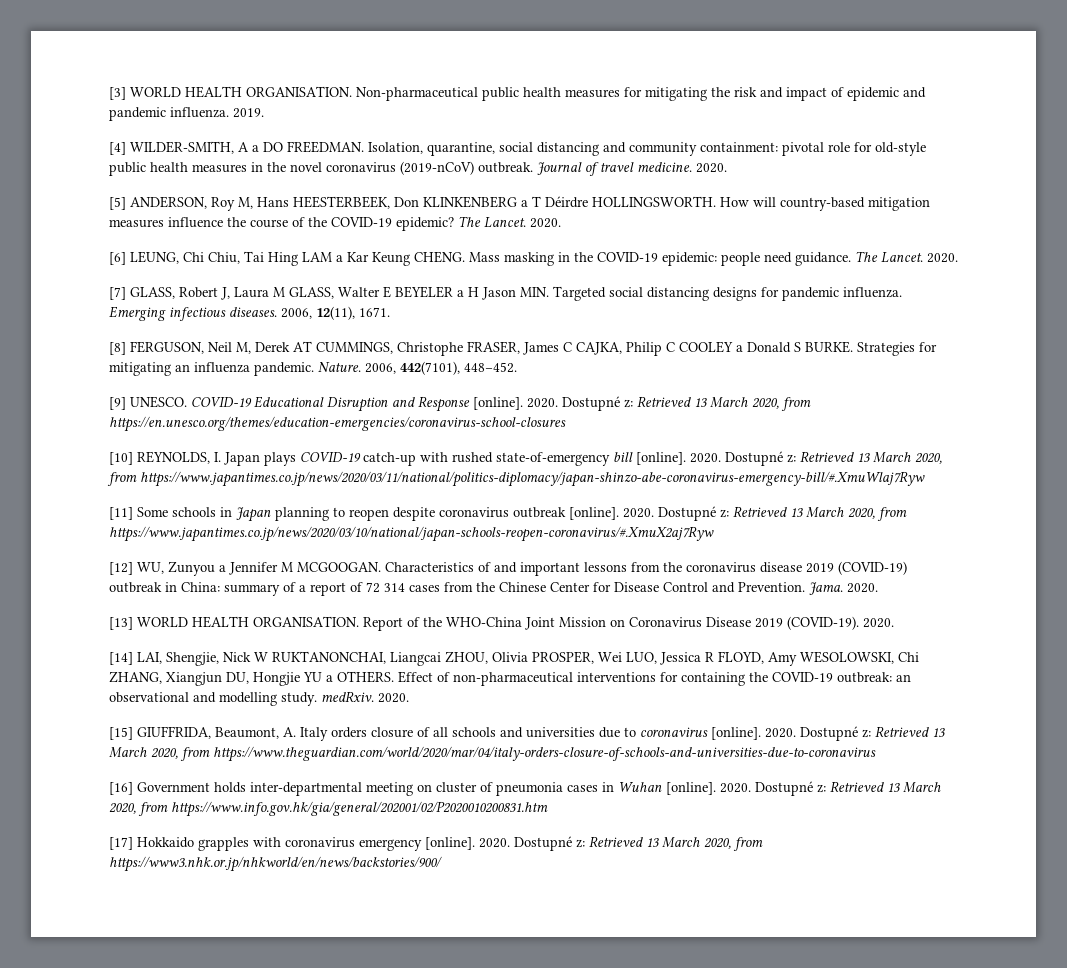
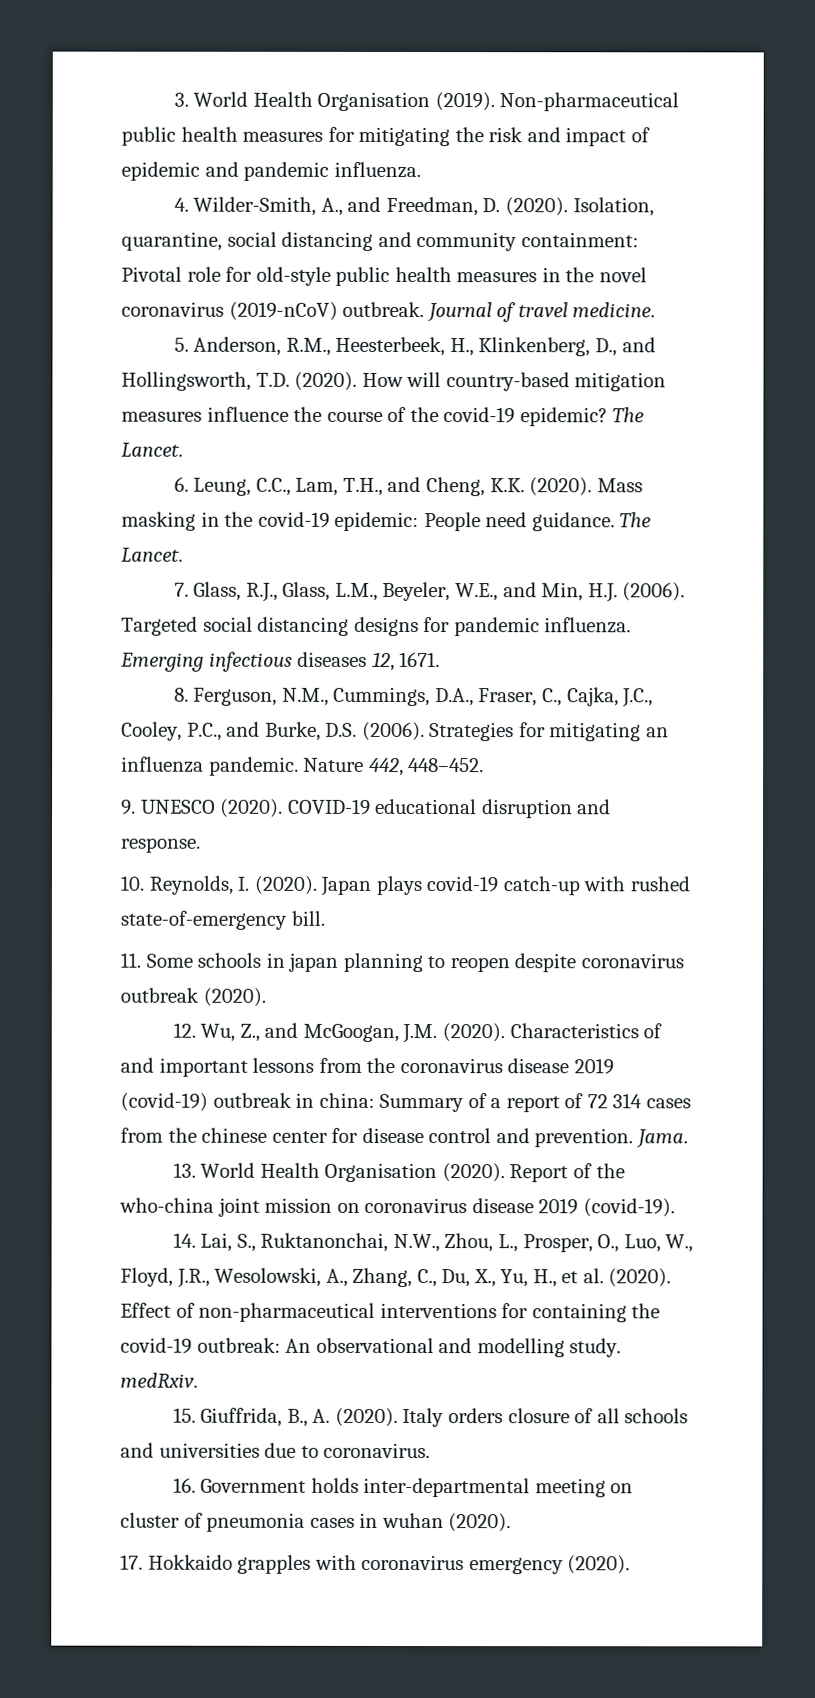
- [3] WORLD HEALTH ORGANISATION.
+ 3. World Health Organisation (2019).
- Non-pharmaceutical public health measures for mitigating the risk and impact of epidemic and pandemic influenza. 2019.
- [4] WILDER-SMITH, A a DO FREEDMAN.
+ Non-pharmaceutical public health measures for mitigating the risk and impact of epidemic and pandemic influenza.
+ 4. Wilder-Smith, A., and Freedman, D. (2020).
- Isolation, quarantine, social distancing and community containment: pivotal role for old-style public health measures in the novel coronavirus (2019-nCoV) outbreak.
+ Isolation, quarantine, social distancing and community containment: Pivotal role for old-style public health measures in the novel coronavirus (2019-nCoV) outbreak.
- Journal of travel medicine. 2020.
- [5] ANDERSON, Roy M, Hans HEESTERBEEK, Don KLINKENBERG a T Déirdre HOLLINGSWORTH.
+ Journal of travel medicine.
+ 5. Anderson, R.M., Heesterbeek, H., Klinkenberg, D., and Hollingsworth, T.D. (2020).
- How will country-based mitigation measures influence the course of the COVID-19 epidemic? The Lancet. 2020.
- [6] LEUNG, Chi Chiu, Tai Hing LAM a Kar Keung CHENG.
+ How will country-based mitigation measures influence the course of the covid-19 epidemic? The Lancet.
+ 6. Leung, C.C., Lam, T.H., and Cheng, K.K. (2020).
- Mass masking in the COVID-19 epidemic: people need guidance. The Lancet. 2020.
- [7] GLASS, Robert J, Laura M GLASS, Walter E BEYELER a H Jason MIN. Targeted social distancing designs for pandemic influenza.
+ Mass masking in the covid-19 epidemic: People need guidance. The Lancet.
+ 7. Glass, R.J., Glass, L.M., Beyeler, W.E., and Min, H.J. (2006). Targeted social distancing designs for pandemic influenza.
- Emerging infectious diseases. 2006, 12(11), 1671.
- [8] FERGUSON, Neil M, Derek AT CUMMINGS, Christophe FRASER, James C CAJKA, Philip C COOLEY a Donald S BURKE.
+ Emerging infectious diseases 12, 1671.
+ 8. Ferguson, N.M., Cummings, D.A., Fraser, C., Cajka, J.C., Cooley, P.C., and Burke, D.S. (2006).
- Nature. 2006, 442(7101), 448–452.
- [9] UNESCO. COVID-19 Educational Disruption and Response [online]. 2020. Dostupné z: Retrieved 13 March 2020, from https://en.unesco.org/themes/education-emergencies/coronavirus-school-closures
- [10] REYNOLDS, I. Japan plays COVID-19 catch-up with rushed state-of-emergency bill [online]. 2020. Dostupné z: Retrieved 13 March 2020, from https://www.japantimes.co.jp/news/2020/03/11/national/politics-diplomacy/japan-shinzo-abe-coronavirus-emergency-bill/#.XmuWlaj7Ryw
- [11] Some schools in Japan planning to reopen despite coronavirus outbreak [online]. 2020. Dostupné z: Retrieved 13 March 2020, from https://www.japantimes.co.jp/news/2020/03/10/national/japan-schools-reopen-coronavirus/#.XmuX2aj7Ryw
- [12] WU, Zunyou a Jennifer M MCGOOGAN.
+ Nature 442, 448–452.
+ 9. UNESCO (2020). COVID-19 educational disruption and response.
+ 10. Reynolds, I. (2020). Japan plays covid-19 catch-up with rushed state-of-emergency bill.
+ 11. Some schools in japan planning to reopen despite coronavirus outbreak (2020).
+ 12. Wu, Z., and McGoogan, J.M. (2020).
- Characteristics of and important lessons from the coronavirus disease 2019 (COVID-19) outbreak in China: summary of a report of 72 314 cases from the Chinese Center for Disease Control and Prevention. Jama. 2020.
- [13] WORLD HEALTH ORGANISATION. Report of the WHO-China Joint Mission on Coronavirus Disease 2019 (COVID-19). 2020.
- [14] LAI, Shengjie, Nick W RUKTANONCHAI, Liangcai ZHOU, Olivia PROSPER, Wei LUO, Jessica R FLOYD, Amy WESOLOWSKI, Chi ZHANG, Xiangjun DU, Hongjie YU a OTHERS.
+ Characteristics of and important lessons from the coronavirus disease 2019 (covid-19) outbreak in china: Summary of a report of 72 314 cases from the chinese center for disease control and prevention. Jama.
+ 13. World Health Organisation (2020). Report of the who-china joint mission on coronavirus disease 2019 (covid-19).
+ 14. Lai, S., Ruktanonchai, N.W., Zhou, L., Prosper, O., Luo, W., Floyd, J.R., Wesolowski, A., Zhang, C., Du, X., Yu, H., et al. (2020).
- Effect of non-pharmaceutical interventions for containing the COVID-19 outbreak: an observational and modelling study. medRxiv. 2020.
- [15] GIUFFRIDA, Beaumont, A. Italy orders closure of all schools and universities due to coronavirus [online]. 2020. Dostupné z: Retrieved 13 March 2020, from https://www.theguardian.com/world/2020/mar/04/italy-orders-closure-of-schools-and-universities-due-to-coronavirus
- [16] Government holds inter-departmental meeting on cluster of pneumonia cases in Wuhan [online]. 2020. Dostupné z: Retrieved 13 March 2020, from https://www.info.gov.hk/gia/general/202001/02/P2020010200831.htm
- [17] Hokkaido grapples with coronavirus emergency [online]. 2020. Dostupné z: Retrieved 13 March 2020, from https://www3.nhk.or.jp/nhkworld/en/news/backstories/900/
+ Effect of non-pharmaceutical interventions for containing the covid-19 outbreak: An observational and modelling study. medRxiv.
+ 15. Giuffrida, B., A. (2020). Italy orders closure of all schools and universities due to coronavirus.
+ 16. Government holds inter-departmental meeting on cluster of pneumonia cases in wuhan (2020).
+ 17. Hokkaido grapples with coronavirus emergency (2020).

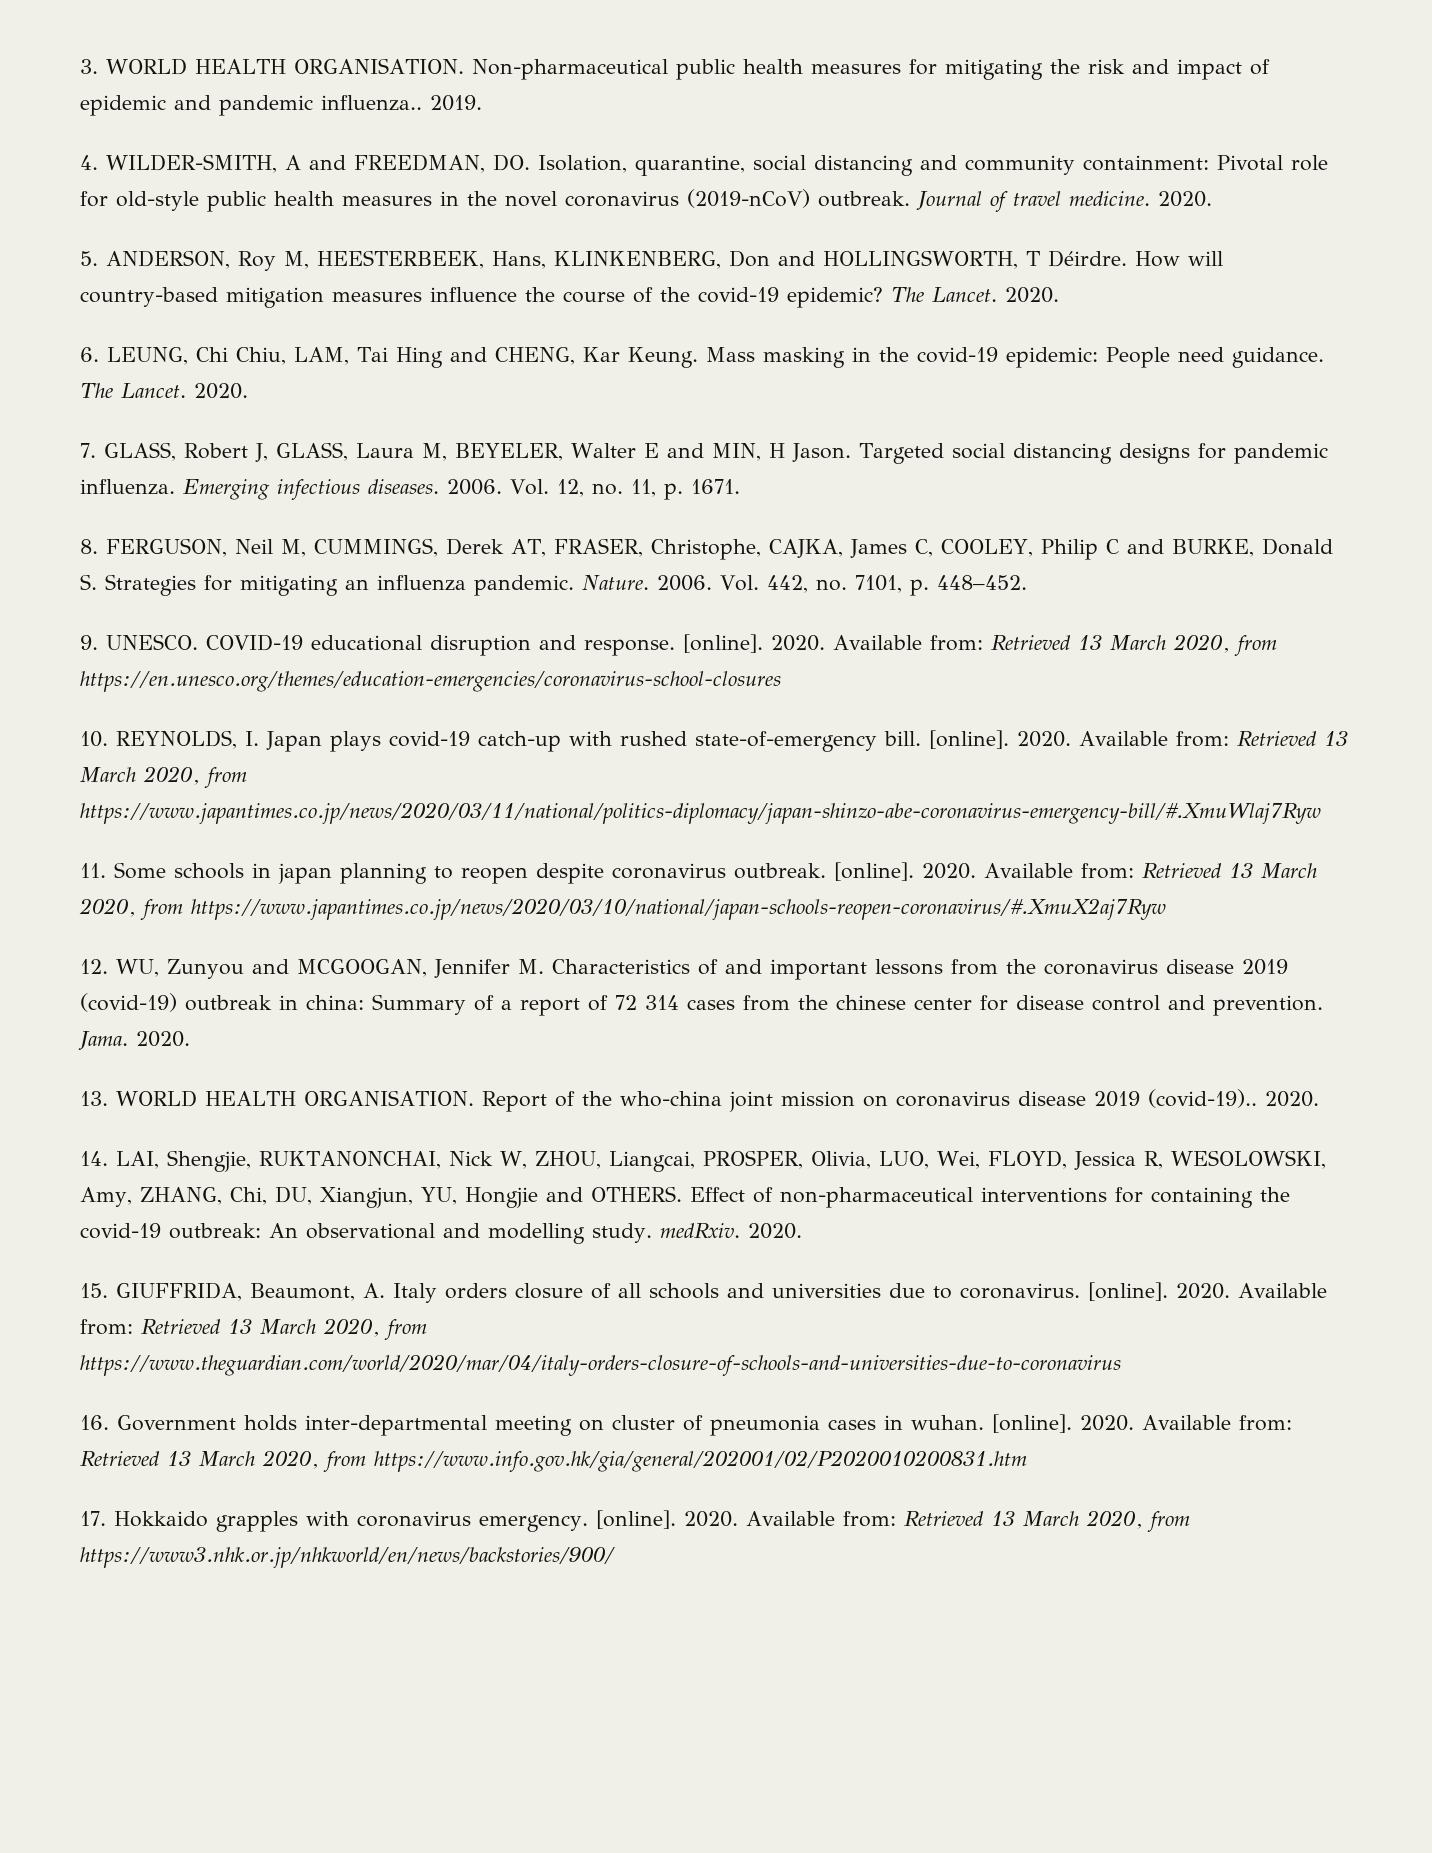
- 3. World Health Organisation (2019).
+ 3. WORLD HEALTH ORGANISATION.
- Non-pharmaceutical public health measures for mitigating the risk and impact of epidemic and pandemic influenza.
+ Non-pharmaceutical public health measures for mitigating the risk and impact of epidemic and pandemic influenza.. 2019.
- 4. Wilder-Smith, A., and Freedman, D. (2020). Isolation, quarantine, social distancing and community containment: Pivotal role for old-style public health measures in the novel coronavirus (2019-nCoV) outbreak.
+ 4. WILDER-SMITH, A and FREEDMAN, DO. Isolation, quarantine, social distancing and community containment: Pivotal role for old-style public health measures in the novel coronavirus (2019-nCoV) outbreak.
- Journal of travel medicine.
+ Journal of travel medicine. 2020.
- 5. Anderson, R.M., Heesterbeek, H., Klinkenberg, D., and Hollingsworth, T.D. (2020).
+ 5. ANDERSON, Roy M, HEESTERBEEK, Hans, KLINKENBERG, Don and HOLLINGSWORTH, T Déirdre.
- How will country-based mitigation measures influence the course of the covid-19 epidemic? The Lancet.
+ How will country-based mitigation measures influence the course of the covid-19 epidemic? The Lancet. 2020.
- 6. Leung, C.C., Lam, T.H., and Cheng, K.K. (2020).
+ 6. LEUNG, Chi Chiu, LAM, Tai Hing and CHENG, Kar Keung.
- Mass masking in the covid-19 epidemic: People need guidance. The Lancet.
+ Mass masking in the covid-19 epidemic: People need guidance. The Lancet. 2020.
- 7. Glass, R.J., Glass, L.M., Beyeler, W.E., and Min, H.J. (2006).
+ 7. GLASS, Robert J, GLASS, Laura M, BEYELER, Walter E and MIN, H Jason.
- Emerging infectious diseases 12, 1671.
- 8. Ferguson, N.M., Cummings, D.A., Fraser, C., Cajka, J.C., Cooley, P.C., and Burke, D.S. (2006). Strategies for mitigating an influenza pandemic.
+ Emerging infectious diseases. 2006. Vol. 12, no. 11, p. 1671.
+ 8. FERGUSON, Neil M, CUMMINGS, Derek AT, FRASER, Christophe, CAJKA, James C, COOLEY, Philip C and BURKE, Donald S. Strategies for mitigating an influenza pandemic.
- Nature 442, 448–452.
+ Nature. 2006. Vol. 442, no. 7101, p. 448–452.
- 9. UNESCO (2020).
+ 9. UNESCO.
- COVID-19 educational disruption and response.
- 10. Reynolds, I. (2020). Japan plays covid-19 catch-up with rushed state-of-emergency bill.
+ COVID-19 educational disruption and response. [online]. 2020. Available from: Retrieved 13 March 2020, from https://en.unesco.org/themes/education-emergencies/coronavirus-school-closures
+ 10. REYNOLDS, I. Japan plays covid-19 catch-up with rushed state-of-emergency bill. [online]. 2020. Available from: Retrieved 13 March 2020, from https://www.japantimes.co.jp/news/2020/03/11/national/politics-diplomacy/japan-shinzo-abe-coronavirus-emergency-bill/#.XmuWlaj7Ryw
- 11. Some schools in japan planning to reopen despite coronavirus outbreak (2020).
- 12. Wu, Z., and McGoogan, J.M. (2020). Characteristics of and important lessons from the coronavirus disease 2019 (covid-19) outbreak in china: Summary of a report of 72 314 cases from the chinese center for disease control and prevention.
+ 11. Some schools in japan planning to reopen despite coronavirus outbreak. [online]. 2020. Available from: Retrieved 13 March 2020, from https://www.japantimes.co.jp/news/2020/03/10/national/japan-schools-reopen-coronavirus/#.XmuX2aj7Ryw
+ 12. WU, Zunyou and MCGOOGAN, Jennifer M. Characteristics of and important lessons from the coronavirus disease 2019 (covid-19) outbreak in china: Summary of a report of 72 314 cases from the chinese center for disease control and prevention.
- Jama.
+ Jama. 2020.
- 13. World Health Organisation (2020).
+ 13. WORLD HEALTH ORGANISATION.
- Report of the who-china joint mission on coronavirus disease 2019 (covid-19).
+ Report of the who-china joint mission on coronavirus disease 2019 (covid-19).. 2020.
- 14. Lai, S., Ruktanonchai, N.W., Zhou, L., Prosper, O., Luo, W., Floyd, J.R., Wesolowski, A., Zhang, C., Du, X., Yu, H., et al. (2020).
+ 14. LAI, Shengjie, RUKTANONCHAI, Nick W, ZHOU, Liangcai, PROSPER, Olivia, LUO, Wei, FLOYD, Jessica R, WESOLOWSKI, Amy, ZHANG, Chi, DU, Xiangjun, YU, Hongjie and OTHERS.
- Effect of non-pharmaceutical interventions for containing the covid-19 outbreak: An observational and modelling study. medRxiv.
+ Effect of non-pharmaceutical interventions for containing the covid-19 outbreak: An observational and modelling study. medRxiv. 2020.
- 15. Giuffrida, B., A. (2020). Italy orders closure of all schools and universities due to coronavirus.
+ 15. GIUFFRIDA, Beaumont, A. Italy orders closure of all schools and universities due to coronavirus. [online]. 2020. Available from: Retrieved 13 March 2020, from https://www.theguardian.com/world/2020/mar/04/italy-orders-closure-of-schools-and-universities-due-to-coronavirus
- 16. Government holds inter-departmental meeting on cluster of pneumonia cases in wuhan (2020).
+ 16. Government holds inter-departmental meeting on cluster of pneumonia cases in wuhan. [online]. 2020. Available from: Retrieved 13 March 2020, from https://www.info.gov.hk/gia/general/202001/02/P2020010200831.htm
- 17. Hokkaido grapples with coronavirus emergency (2020).
+ 17. Hokkaido grapples with coronavirus emergency. [online]. 2020. Available from: Retrieved 13 March 2020, from https://www3.nhk.or.jp/nhkworld/en/news/backstories/900/

